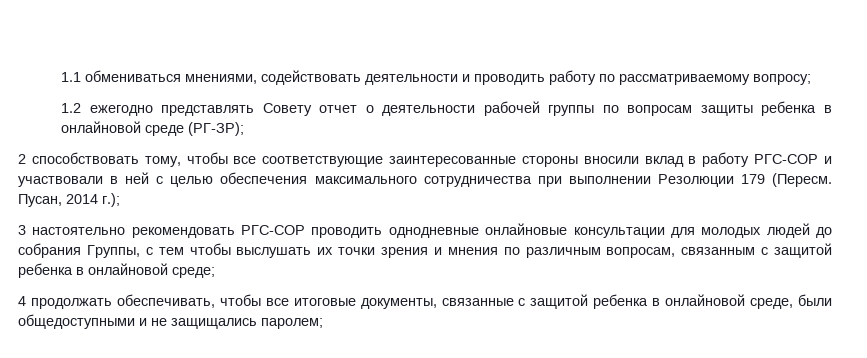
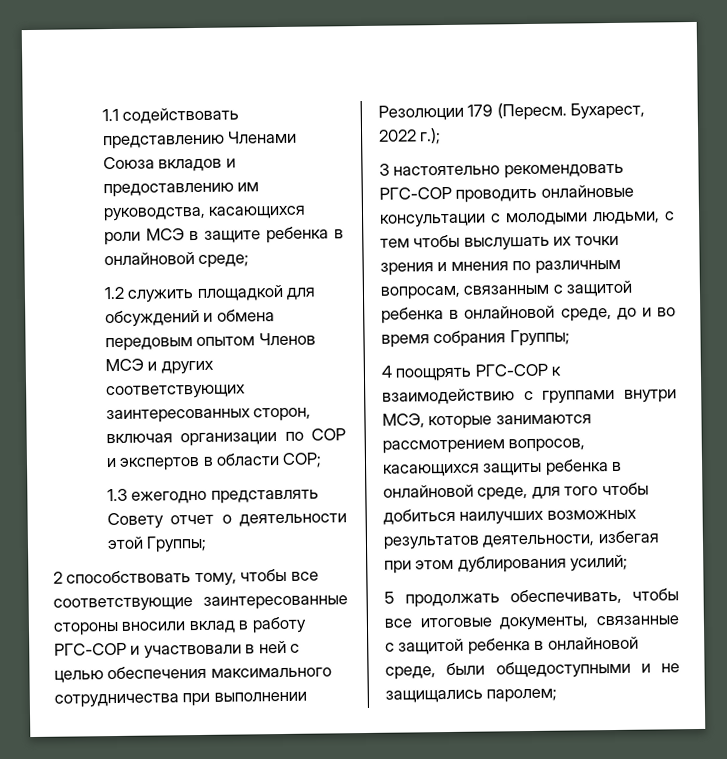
- 1.1 обмениваться мнениями, содействовать деятельности и проводить работу по рассматриваемому вопросу;
- 1.2 ежегодно представлять Совету отчет о деятельности рабочей группы по вопросам защиты ребенка в онлайновой среде (РГ-ЗР);
+ 1.1 содействовать представлению Членами Союза вкладов и предоставлению им руководства, касающихся роли МСЭ в защите ребенка в онлайновой среде;
+ 1.2 служить площадкой для обсуждений и обмена передовым опытом Членов МСЭ и других соответствующих заинтересованных сторон, включая организации по СОР и экспертов в области СОР;
+ 1.3 ежегодно представлять Совету отчет о деятельности этой Группы;
- Пусан, 2014 г.);
+ Бухарест, 2022 г.);
- 3 настоятельно рекомендовать РГС-COP проводить однодневные онлайновые консультации для молодых людей до собрания Группы, с тем чтобы выслушать их точки зрения и мнения по различным вопросам, связанным с защитой ребенка в онлайновой среде;
- 4 продолжать обеспечивать, чтобы все итоговые документы, связанные с защитой ребенка в онлайновой среде, были общедоступными и не защищались паролем;
+ 3 настоятельно рекомендовать РГС-COP проводить онлайновые консультации с молодыми людьми, с тем чтобы выслушать их точки зрения и мнения по различным вопросам, связанным с защитой ребенка в онлайновой среде, до и во время собрания Группы;
+ 4 поощрять РГС-СОР к взаимодействию с группами внутри МСЭ, которые занимаются рассмотрением вопросов, касающихся защиты ребенка в онлайновой среде, для того чтобы добиться наилучших возможных результатов деятельности, избегая при этом дублирования усилий;
+ 5 продолжать обеспечивать, чтобы все итоговые документы, связанные с защитой ребенка в онлайновой среде, были общедоступными и не защищались паролем;

